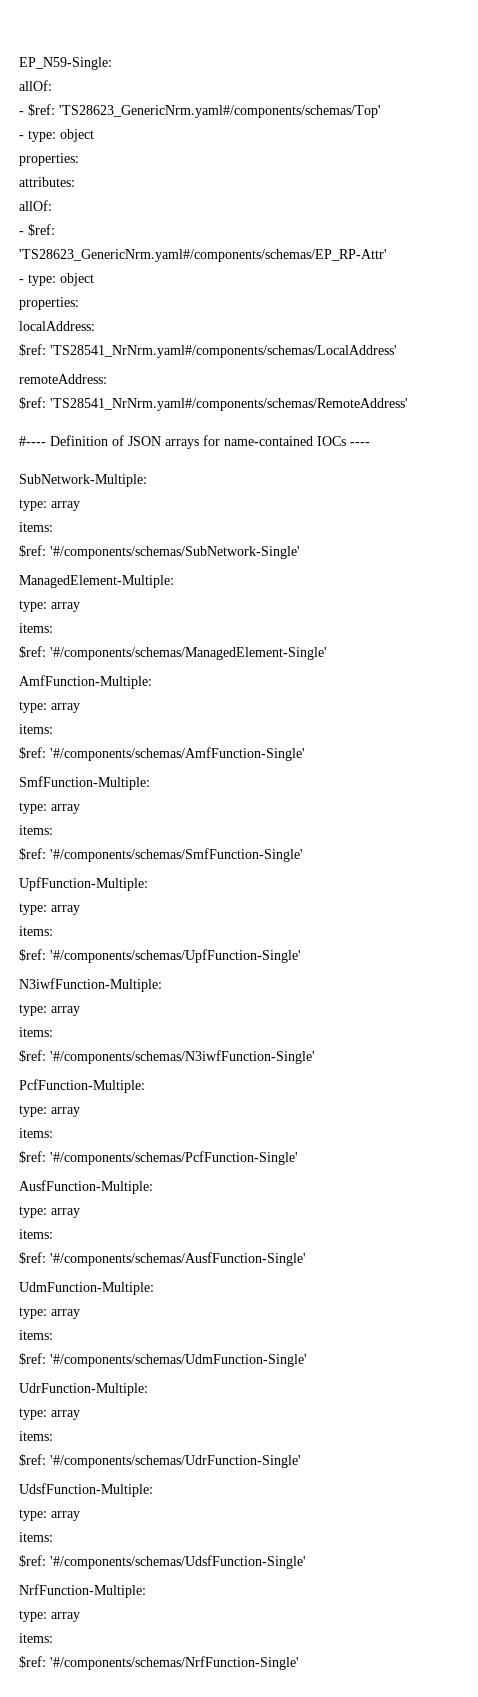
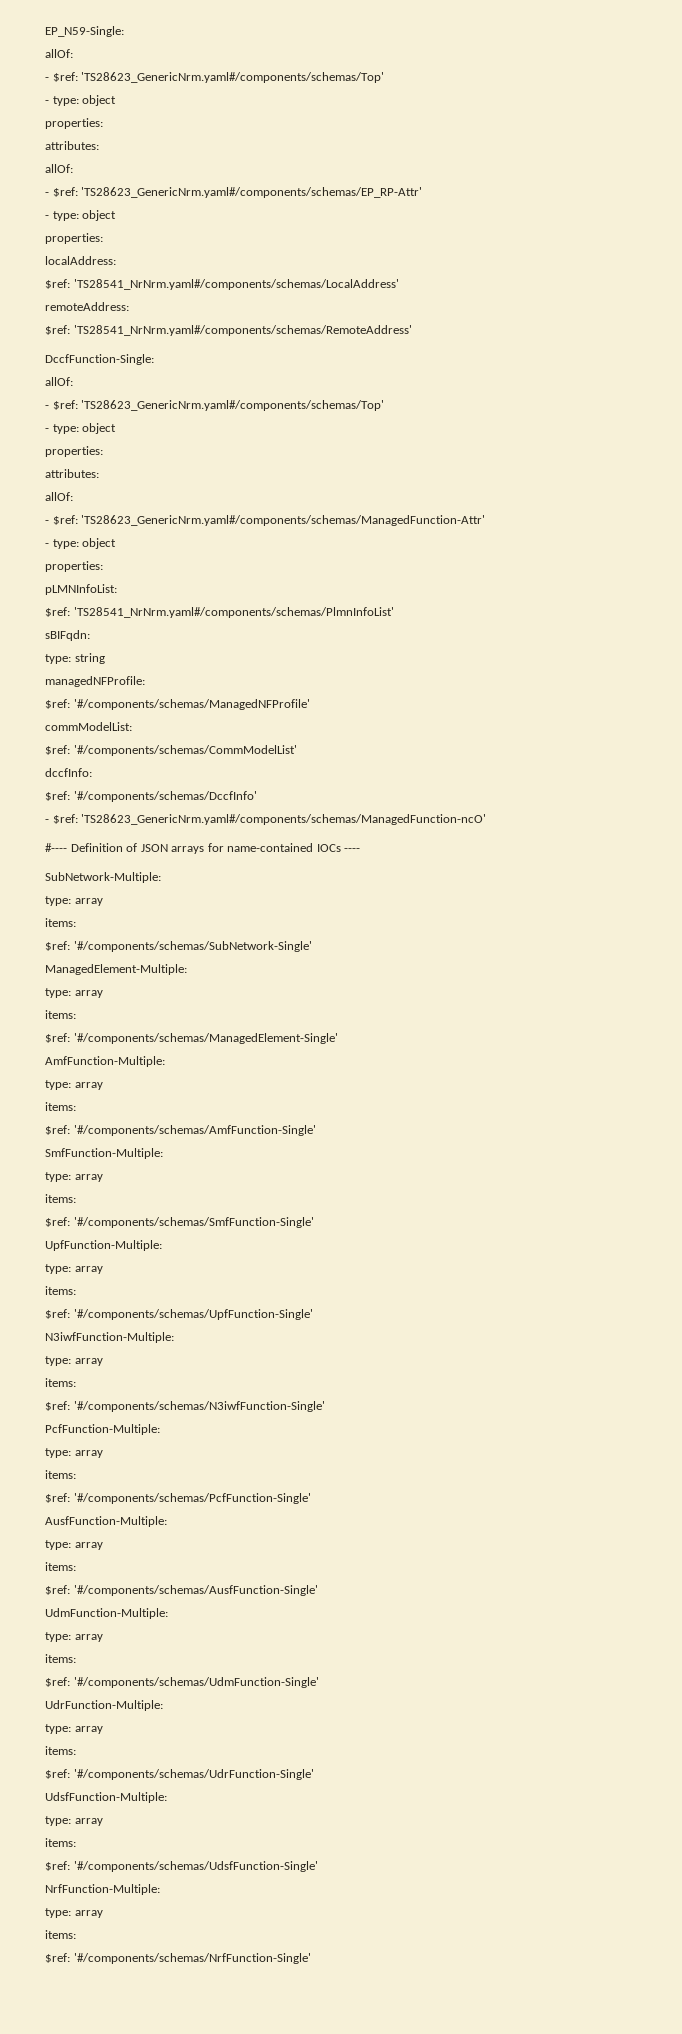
+ DccfFunction-Single:
+ allOf:
+ - $ref: 'TS28623_GenericNrm.yaml#/components/schemas/Top'
+ - type: object
+ properties:
+ attributes:
+ allOf:
+ - $ref: 'TS28623_GenericNrm.yaml#/components/schemas/ManagedFunction-Attr'
+ - type: object
+ properties:
+ pLMNInfoList:
+ $ref: 'TS28541_NrNrm.yaml#/components/schemas/PlmnInfoList'
+ sBIFqdn:
+ type: string
+ managedNFProfile:
+ $ref: '#/components/schemas/ManagedNFProfile'
+ commModelList:
+ $ref: '#/components/schemas/CommModelList'
+ dccfInfo:
+ $ref: '#/components/schemas/DccfInfo'
+ - $ref: 'TS28623_GenericNrm.yaml#/components/schemas/ManagedFunction-ncO'

